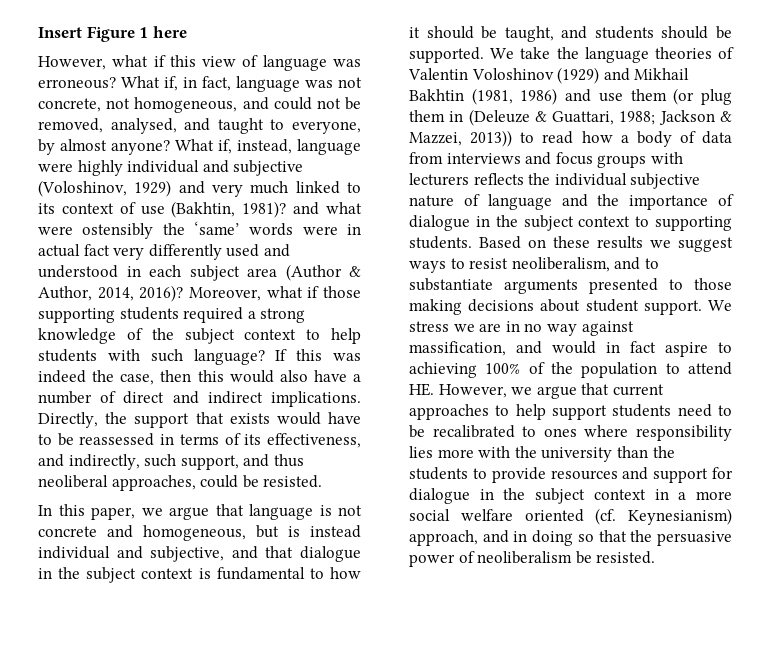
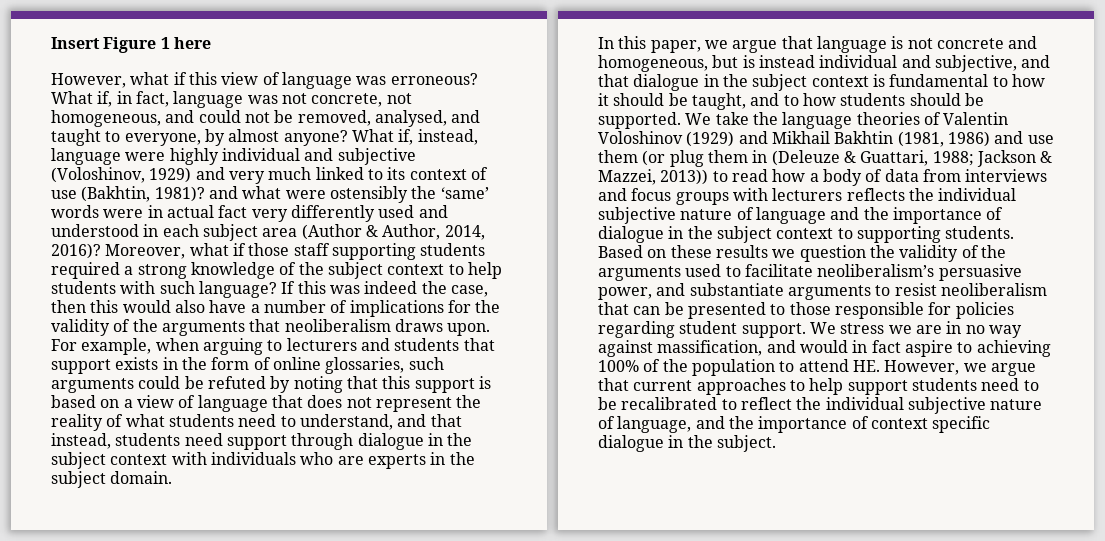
- Moreover, what if those supporting students required a strong knowledge of the subject context to help students with such language?
+ Moreover, what if those staff supporting students required a strong knowledge of the subject context to help students with such language?
- If this was indeed the case, then this would also have a number of direct and indirect implications. Directly, the support that exists would have to be reassessed in terms of its effectiveness, and indirectly, such support, and thus neoliberal approaches, could be resisted.
+ If this was indeed the case, then this would also have a number of implications for the validity of the arguments that neoliberalism draws upon. For example, when arguing to lecturers and students that support exists in the form of online glossaries, such arguments could be refuted by noting that this support is based on a view of language that does not represent the reality of what students need to understand, and that instead, students need support through dialogue in the subject context with individuals who are experts in the subject domain.
- In this paper, we argue that language is not concrete and homogeneous, but is instead individual and subjective, and that dialogue in the subject context is fundamental to how it should be taught, and students should be supported.
+ In this paper, we argue that language is not concrete and homogeneous, but is instead individual and subjective, and that dialogue in the subject context is fundamental to how it should be taught, and to how students should be supported.
- Based on these results we suggest ways to resist neoliberalism, and to substantiate arguments presented to those making decisions about student support.
+ Based on these results we question the validity of the arguments used to facilitate neoliberalism’s persuasive power, and substantiate arguments to resist neoliberalism that can be presented to those responsible for policies regarding student support.
- We stress we are in no way against massification, and would in fact aspire to achieving 100% of the population to attend HE. However, we argue that current approaches to help support students need to be recalibrated to ones where responsibility lies more with the university than the students to provide resources and support for dialogue in the subject context in a more social welfare oriented (cf. Keynesianism) approach, and in doing so that the persuasive power of neoliberalism be resisted.
+ We stress we are in no way against massification, and would in fact aspire to achieving 100% of the population to attend HE. However, we argue that current approaches to help support students need to be recalibrated to reflect the individual subjective nature of language, and the importance of context specific dialogue in the subject.

